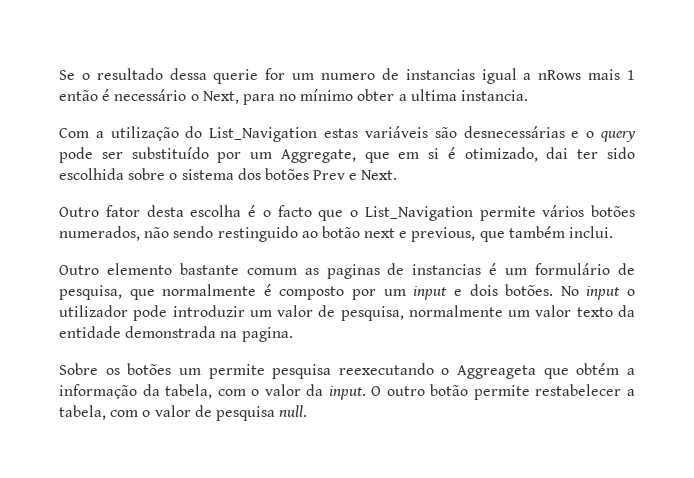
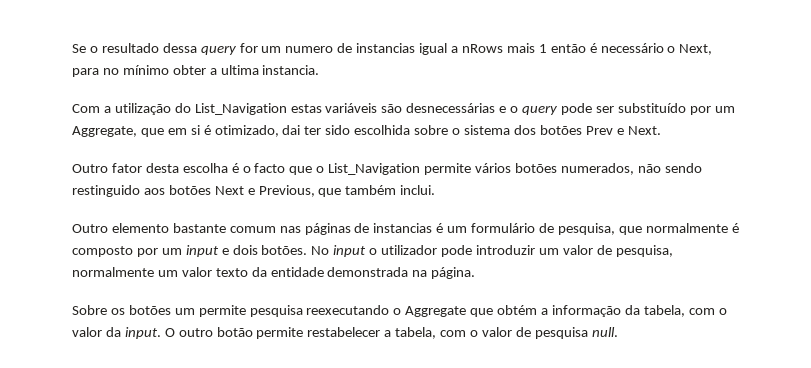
- Se o resultado dessa querie for um numero de instancias igual a nRows mais 1 então é necessário o Next, para no mínimo obter a ultima instancia.
+ Se o resultado dessa query for um numero de instancias igual a nRows mais 1 então é necessário o Next, para no mínimo obter a ultima instancia.
- Outro fator desta escolha é o facto que o List_Navigation permite vários botões numerados, não sendo restinguido ao botão next e previous, que também inclui.
+ Outro fator desta escolha é o facto que o List_Navigation permite vários botões numerados, não sendo restinguido aos botões Next e Previous, que também inclui.
- Outro elemento bastante comum as paginas de instancias é um formulário de pesquisa, que normalmente é composto por um input e dois botões.
+ Outro elemento bastante comum nas páginas de instancias é um formulário de pesquisa, que normalmente é composto por um input e dois botões.
- No input o utilizador pode introduzir um valor de pesquisa, normalmente um valor texto da entidade demonstrada na pagina.
+ No input o utilizador pode introduzir um valor de pesquisa, normalmente um valor texto da entidade demonstrada na página.
- Sobre os botões um permite pesquisa reexecutando o Aggreageta que obtém a informação da tabela, com o valor da input.
+ Sobre os botões um permite pesquisa reexecutando o Aggregate que obtém a informação da tabela, com o valor da input.

